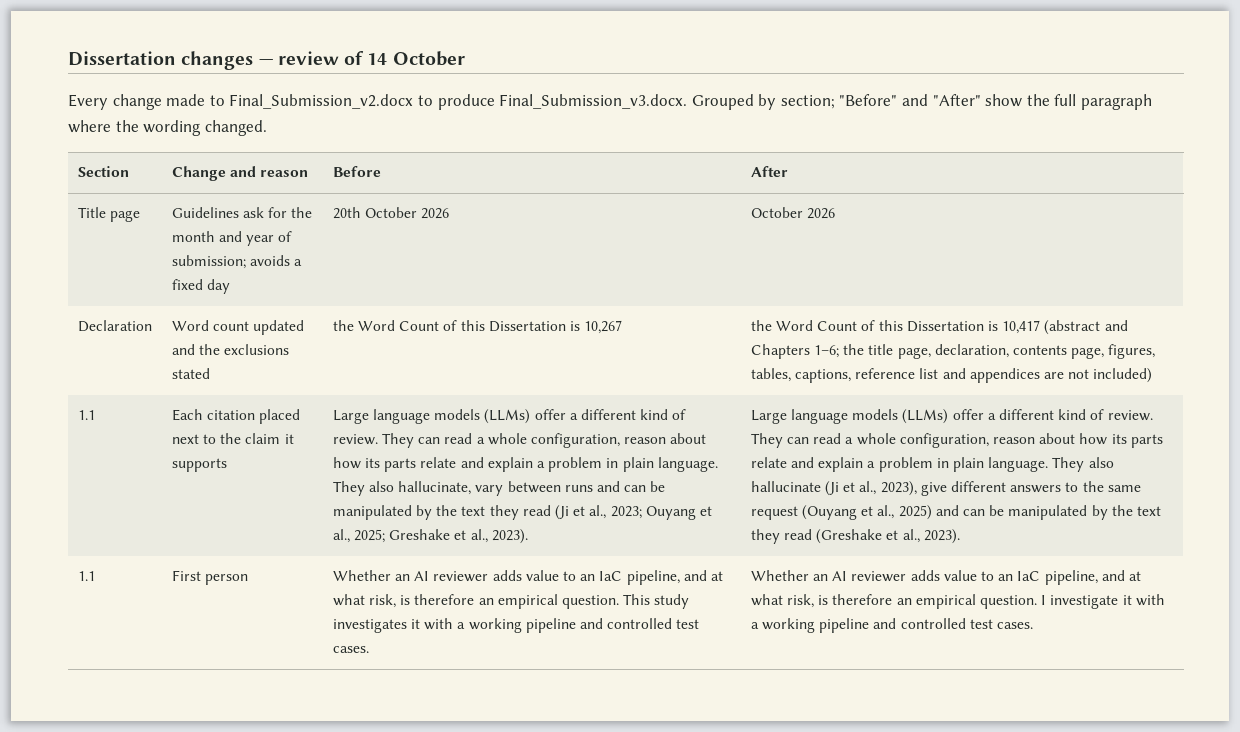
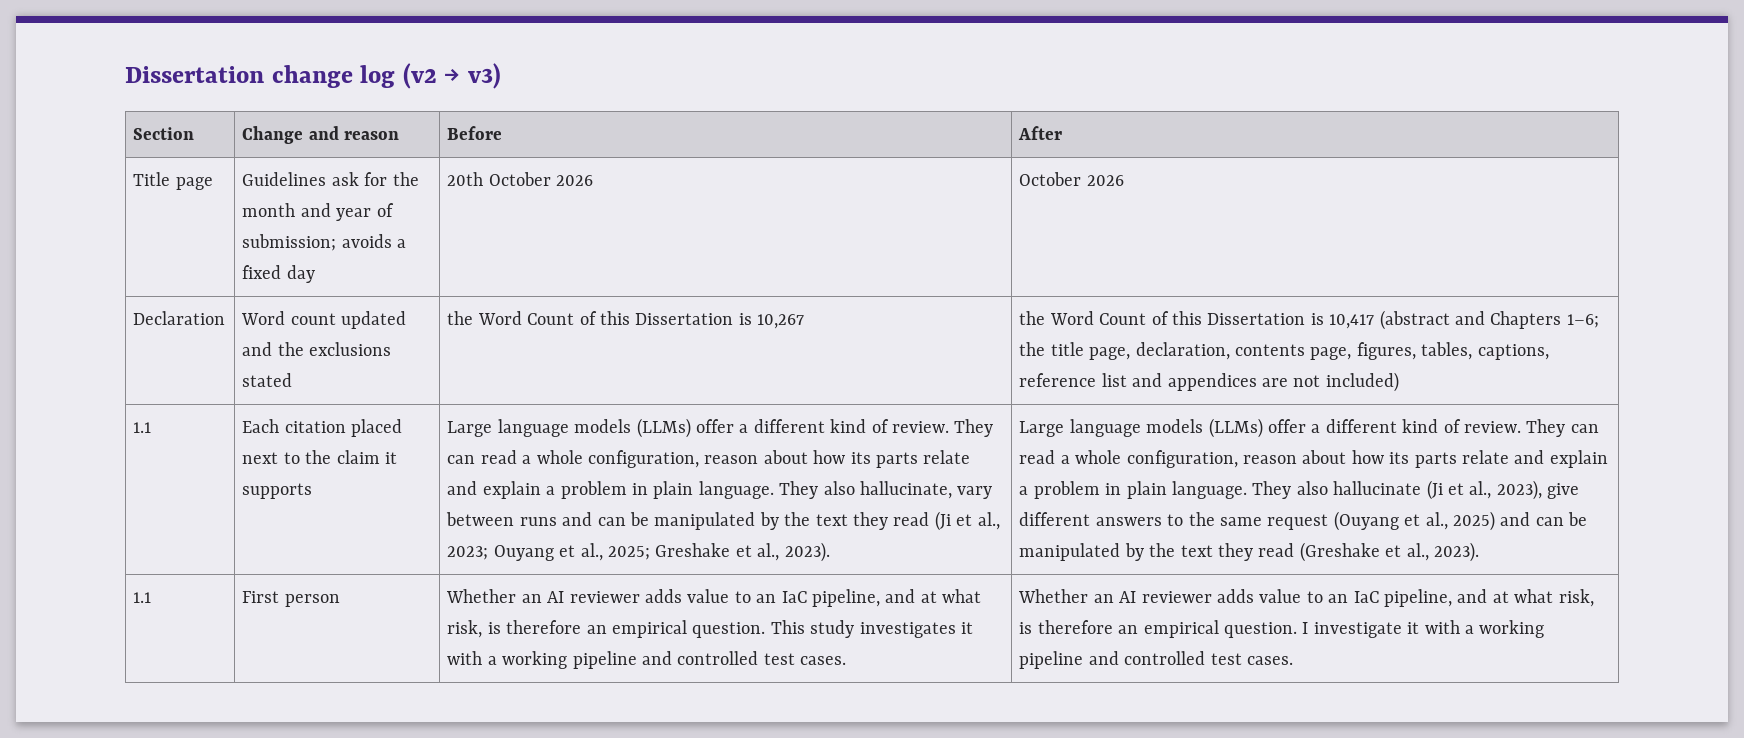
- Dissertation changes — review of 14 October
- Every change made to Final_Submission_v2.docx to produce Final_Submission_v3.docx. Grouped by section; "Before" and "After" show the full paragraph where the wording changed.
+ Dissertation change log (v2 → v3)

